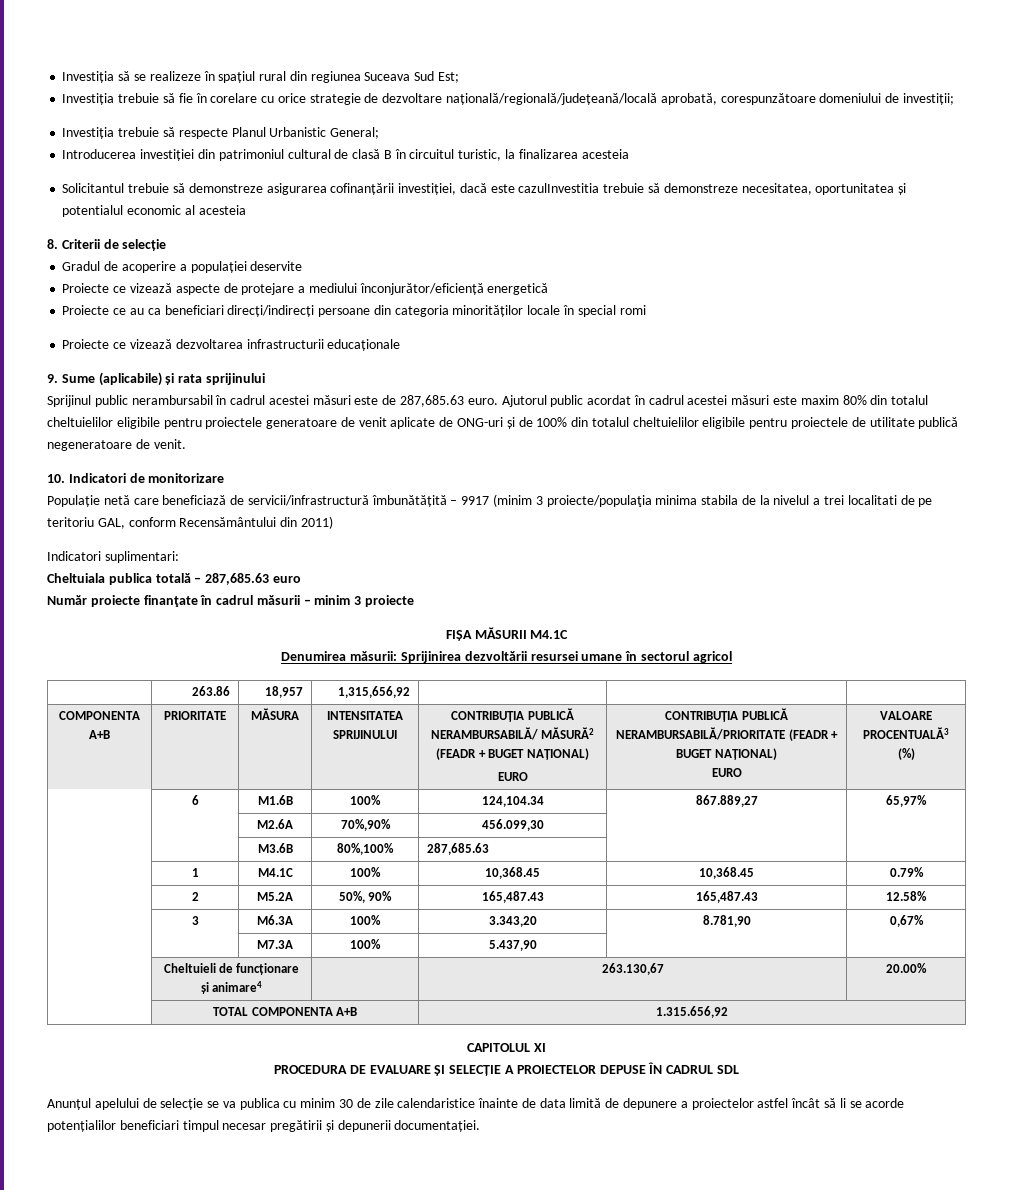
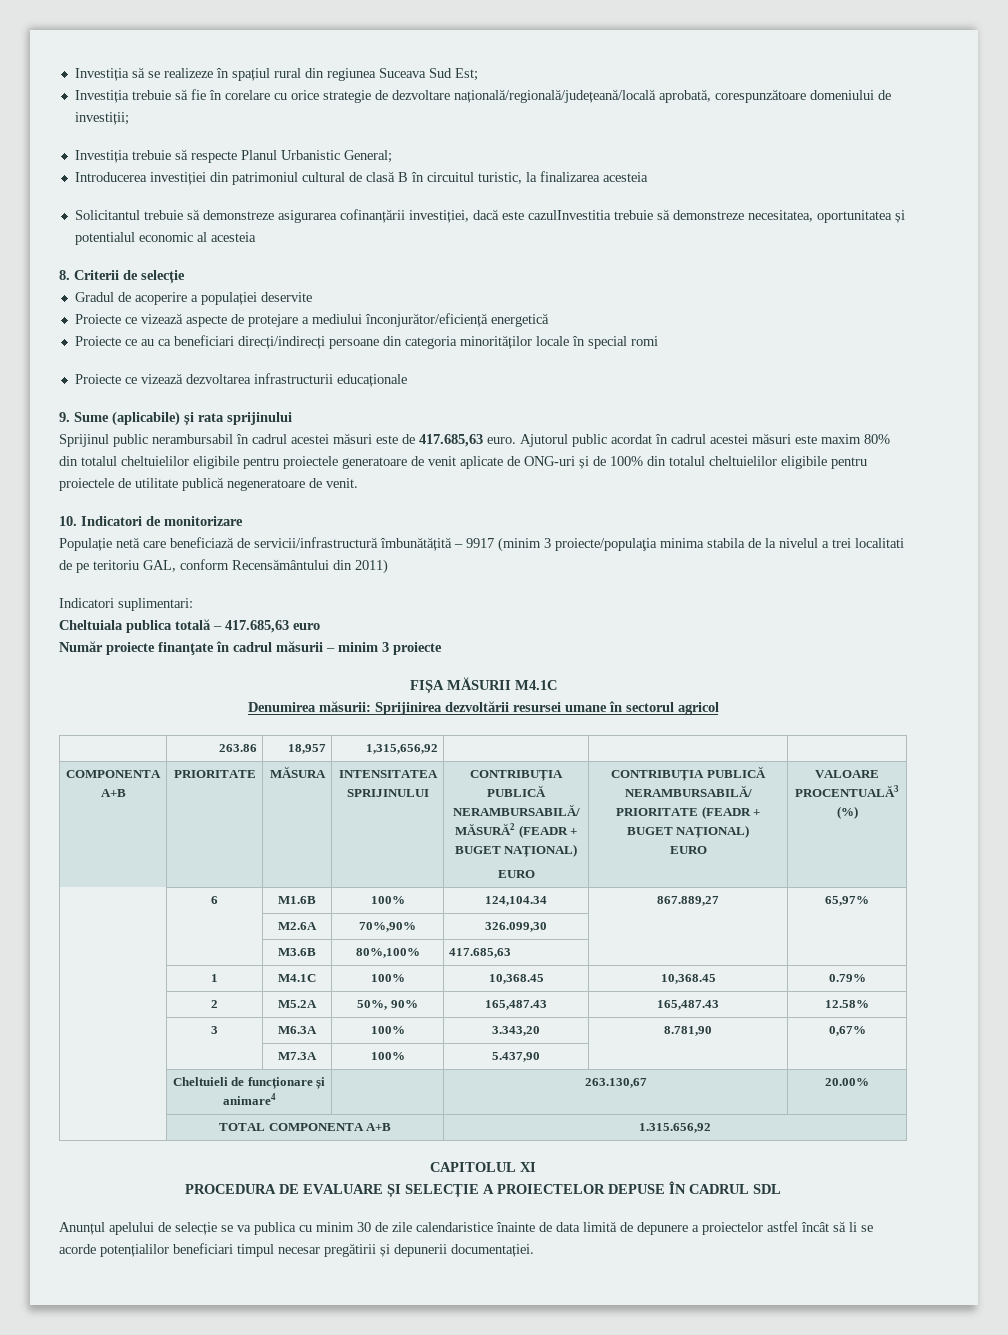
- Sprijinul public nerambursabil în cadrul acestei măsuri este de 287,685.63 euro.
+ Sprijinul public nerambursabil în cadrul acestei măsuri este de 417.685,63 euro.
- Cheltuiala publica totală – 287,685.63 euro
+ Cheltuiala publica totală – 417.685,63 euro
- | | M2.6A | 70%,90% | 456.099,30 | |
+ | | M2.6A | 70%,90% | 326.099,30 | |
- | | M3.6B | 80%,100% | 287,685.63 | |
+ | | M3.6B | 80%,100% | 417.685,63 | |

